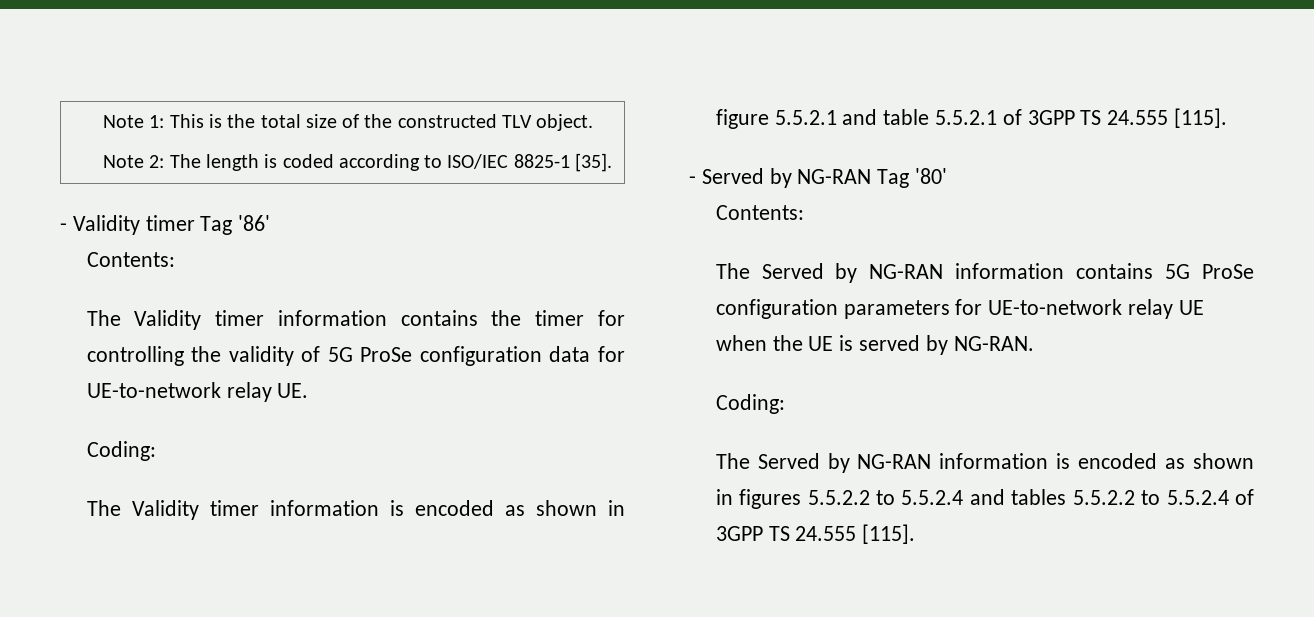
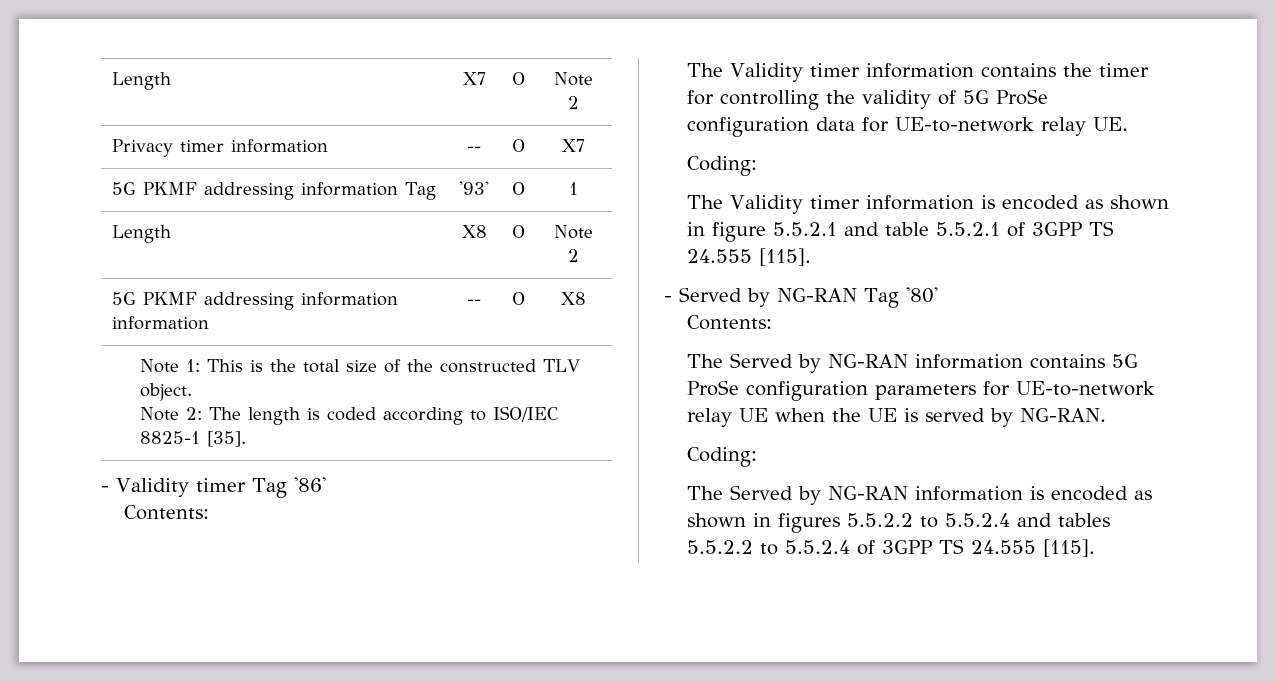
+ Length | X7 | O | Note 2
+ Privacy timer information | -- | O | X7
+ 5G PKMF addressing information Tag | '93' | O | 1
+ Length | X8 | O | Note 2
+ 5G PKMF addressing information information | -- | O | X8

